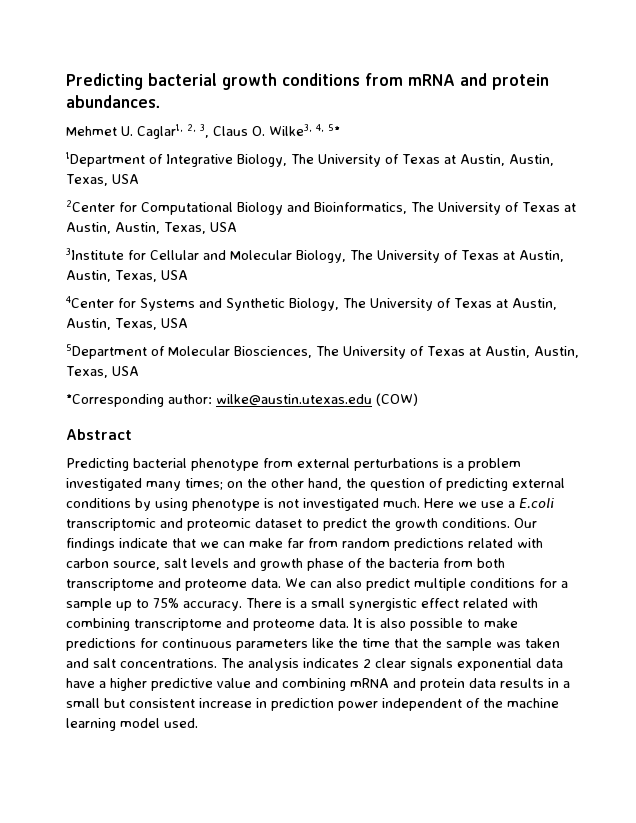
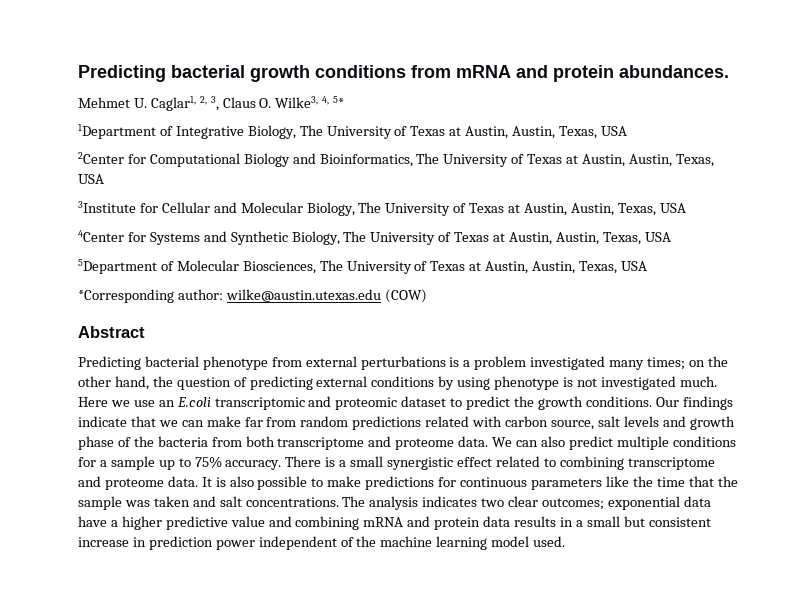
- Here we use a E.coli transcriptomic and proteomic dataset to predict the growth conditions.
+ Here we use an E.coli transcriptomic and proteomic dataset to predict the growth conditions.
- There is a small synergistic effect related with combining transcriptome and proteome data.
+ There is a small synergistic effect related to combining transcriptome and proteome data.
- The analysis indicates 2 clear signals exponential data have a higher predictive value and combining mRNA and protein data results in a small but consistent increase in prediction power independent of the machine learning model used.
+ The analysis indicates two clear outcomes; exponential data have a higher predictive value and combining mRNA and protein data results in a small but consistent increase in prediction power independent of the machine learning model used.

